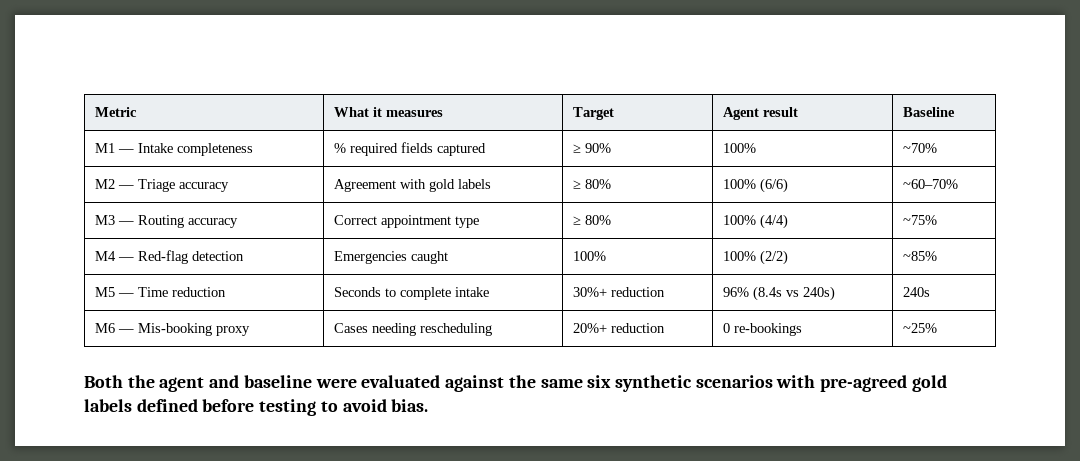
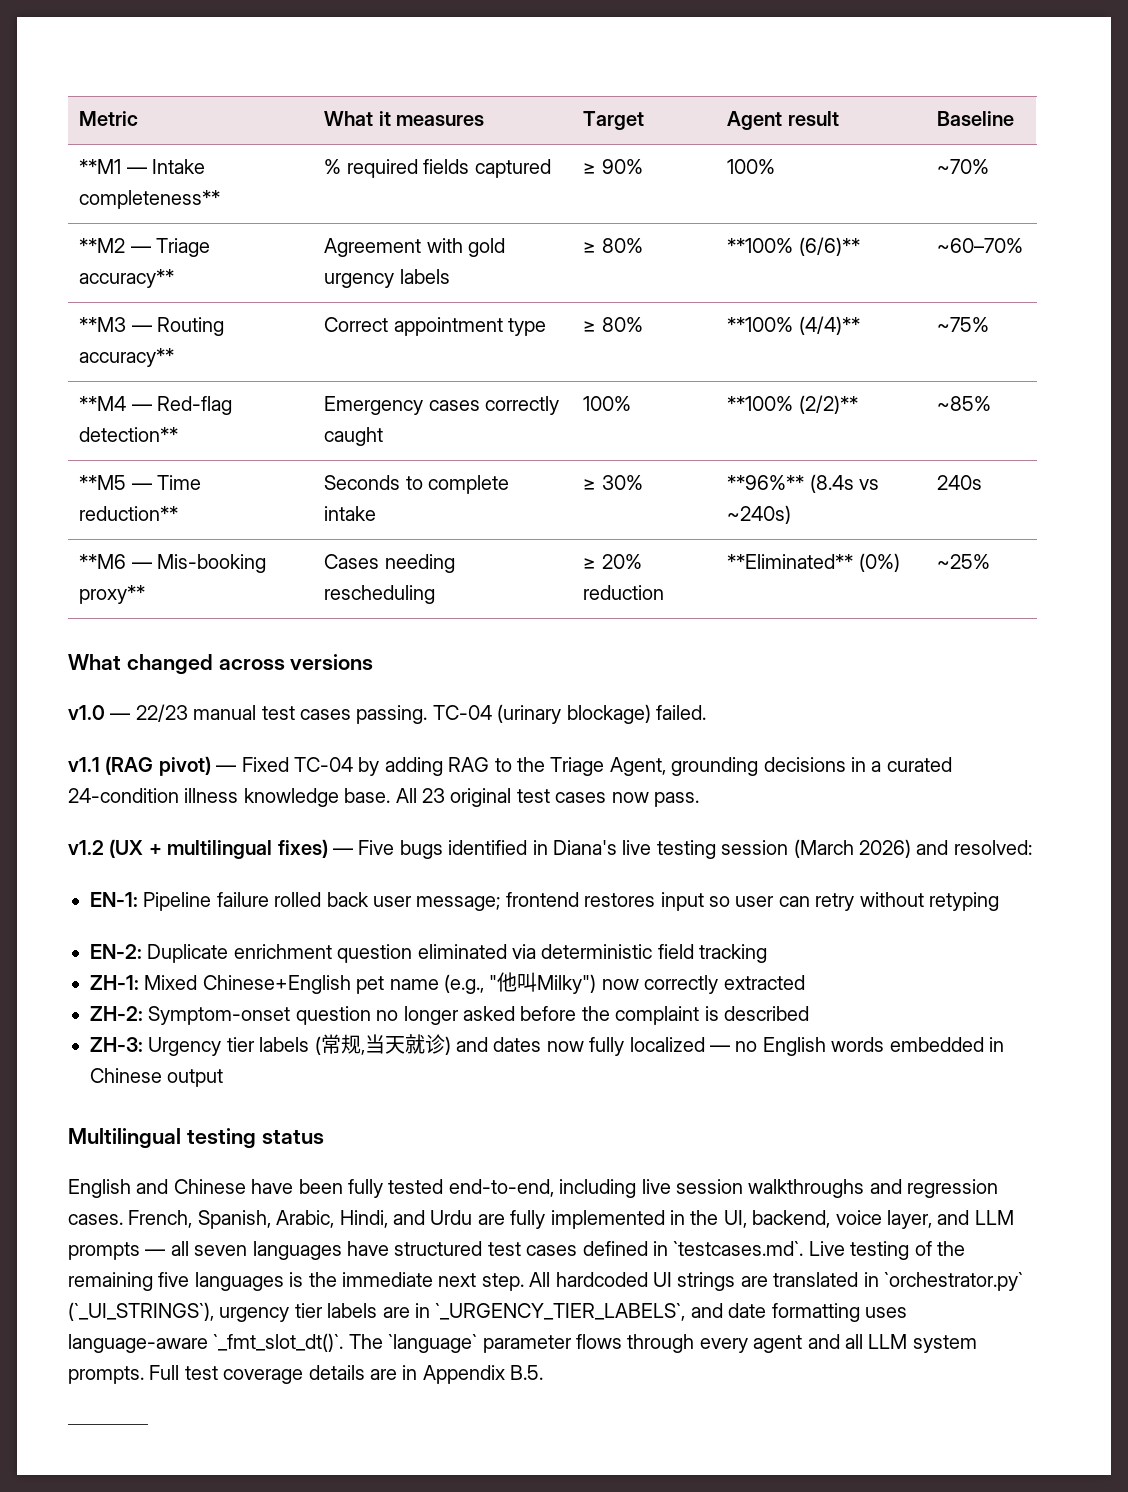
- M1 — Intake completeness | % required fields captured | ≥ 90% | 100% | ~70%
+ **M1 — Intake completeness** | % required fields captured | ≥ 90% | 100% | ~70%
- M2 — Triage accuracy | Agreement with gold labels | ≥ 80% | 100% (6/6) | ~60–70%
+ **M2 — Triage accuracy** | Agreement with gold urgency labels | ≥ 80% | **100% (6/6)** | ~60–70%
- M3 — Routing accuracy | Correct appointment type | ≥ 80% | 100% (4/4) | ~75%
+ **M3 — Routing accuracy** | Correct appointment type | ≥ 80% | **100% (4/4)** | ~75%
- M4 — Red-flag detection | Emergencies caught | 100% | 100% (2/2) | ~85%
+ **M4 — Red-flag detection** | Emergency cases correctly caught | 100% | **100% (2/2)** | ~85%
- M5 — Time reduction | Seconds to complete intake | 30%+ reduction | 96% (8.4s vs 240s) | 240s
+ **M5 — Time reduction** | Seconds to complete intake | ≥ 30% | **96%** (8.4s vs ~240s) | 240s
- M6 — Mis-booking proxy | Cases needing rescheduling | 20%+ reduction | 0 re-bookings | ~25%
+ **M6 — Mis-booking proxy** | Cases needing rescheduling | ≥ 20% reduction | **Eliminated** (0%) | ~25%
- Both the agent and baseline were evaluated against the same six synthetic scenarios with pre-agreed gold labels defined before testing to avoid bias.
+ What changed across versions
+ v1.0 — 22/23 manual test cases passing. TC-04 (urinary blockage) failed.
+ v1.1 (RAG pivot) — Fixed TC-04 by adding RAG to the Triage Agent, grounding decisions in a curated 24-condition illness knowledge base. All 23 original test cases now pass.
+ v1.2 (UX + multilingual fixes) — Five bugs identified in Diana's live testing session (March 2026) and resolved:
+ EN-1: Pipeline failure rolled back user message; frontend restores input so user can retry without retyping
+ EN-2: Duplicate enrichment question eliminated via deterministic field tracking
+ ZH-1: Mixed Chinese+English pet name (e.g., "他叫Milky") now correctly extracted
+ ZH-2: Symptom-onset question no longer asked before the complaint is described
+ ZH-3: Urgency tier labels (常规,当天就诊) and dates now fully localized — no English words embedded in Chinese output
+ Multilingual testing status
+ English and Chinese have been fully tested end-to-end, including live session walkthroughs and regression cases. French, Spanish, Arabic, Hindi, and Urdu are fully implemented in the UI, backend, voice layer, and LLM prompts — all seven languages have structured test cases defined in `testcases.md`. Live testing of the remaining five languages is the immediate next step. All hardcoded UI strings are translated in `orchestrator.py` (`_UI_STRINGS`), urgency tier labels are in `_URGENCY_TIER_LABELS`, and date formatting uses language-aware `_fmt_slot_dt()`. The `language` parameter flows through every agent and all LLM system prompts. Full test coverage details are in Appendix B.5.
+ ────

